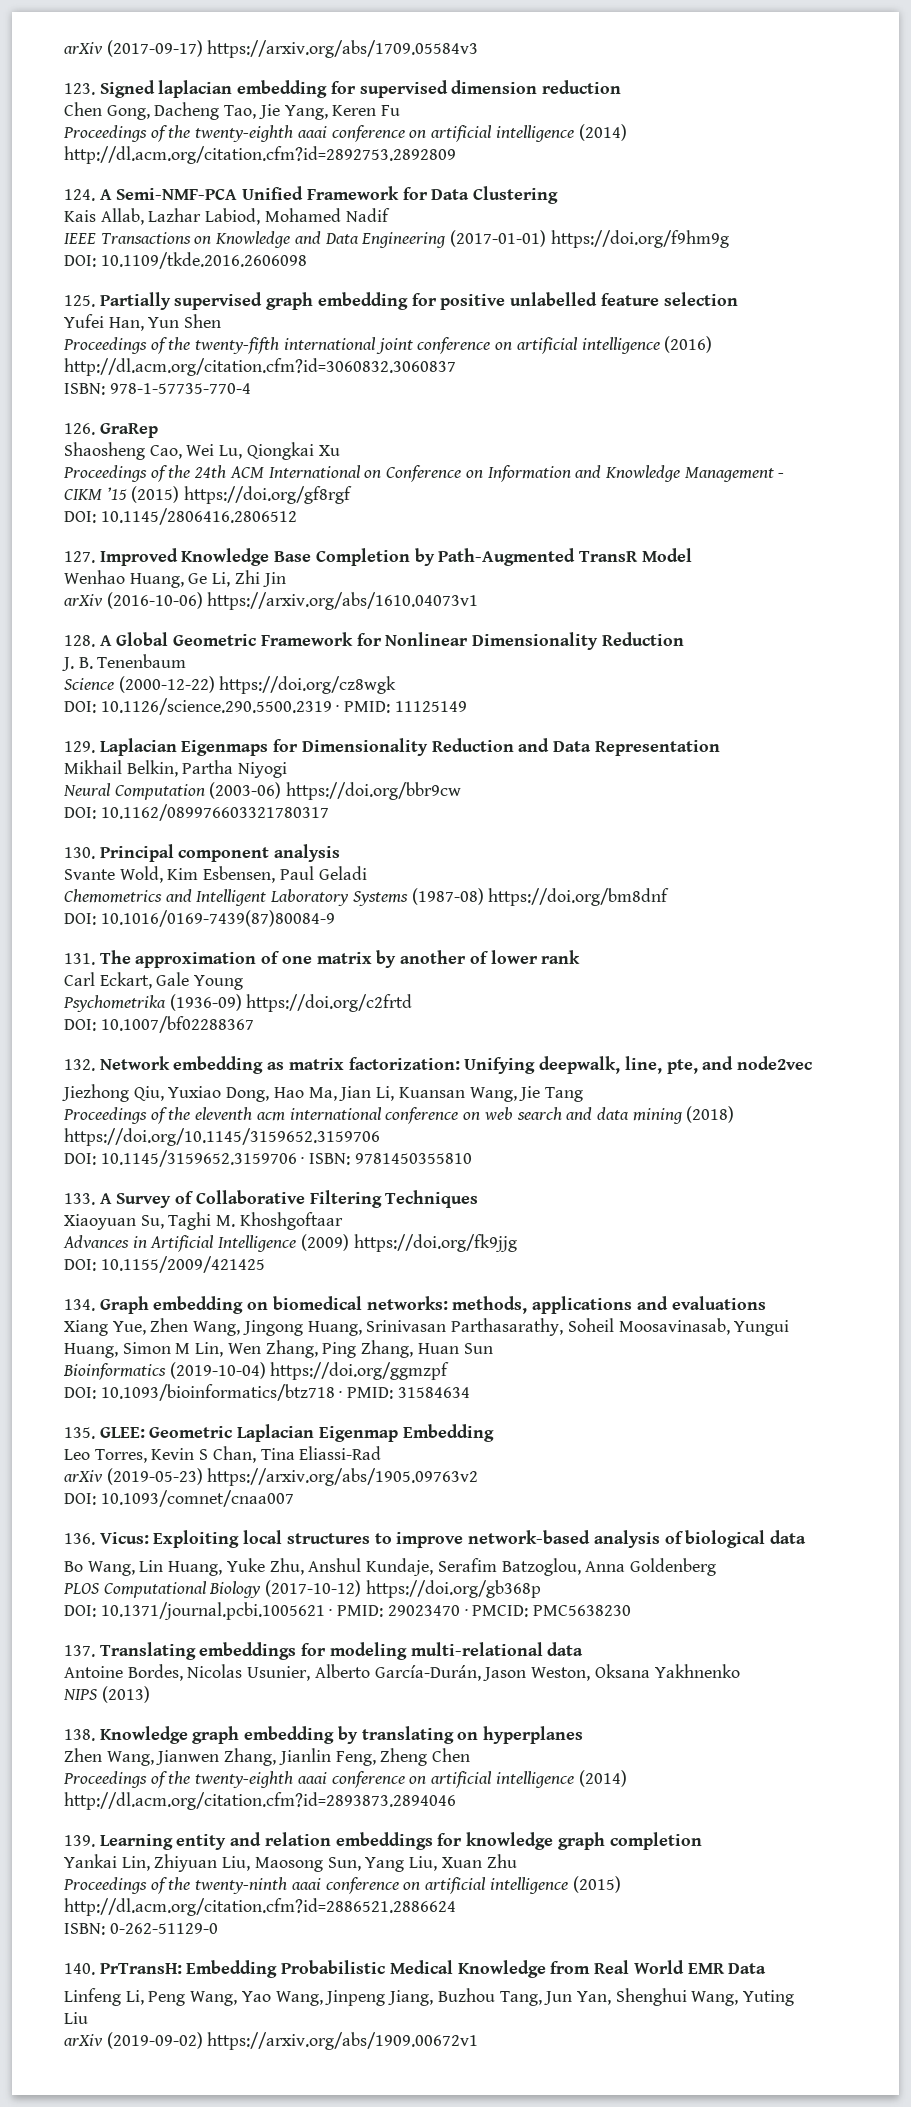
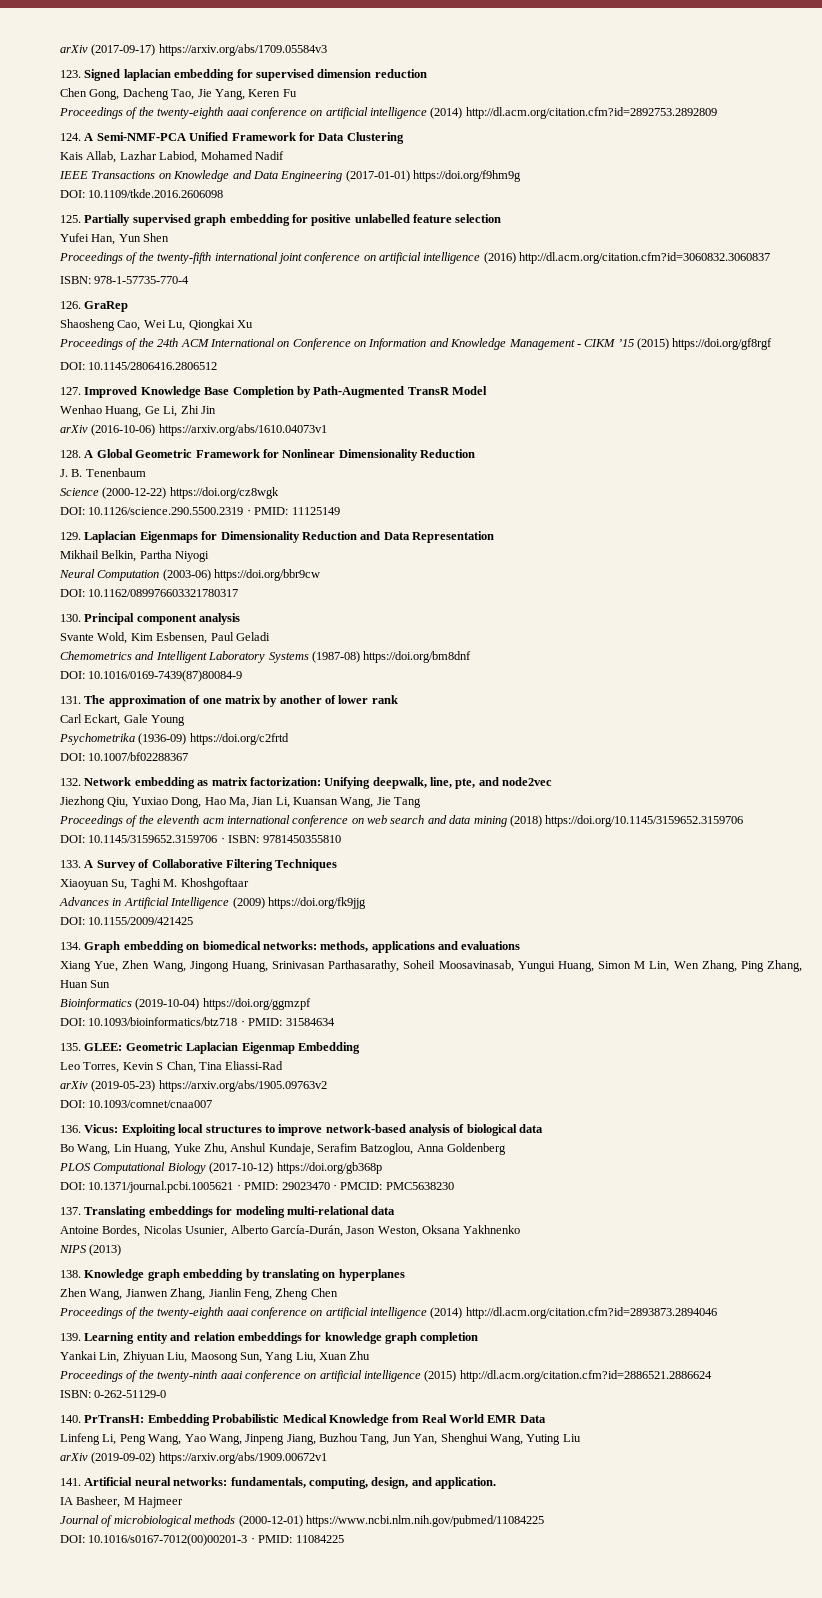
+ 141. Artificial neural networks: fundamentals, computing, design, and application.
+ IA Basheer, M Hajmeer
+ Journal of microbiological methods (2000-12-01) https://www.ncbi.nlm.nih.gov/pubmed/11084225
+ DOI: 10.1016/s0167-7012(00)00201-3 · PMID: 11084225

